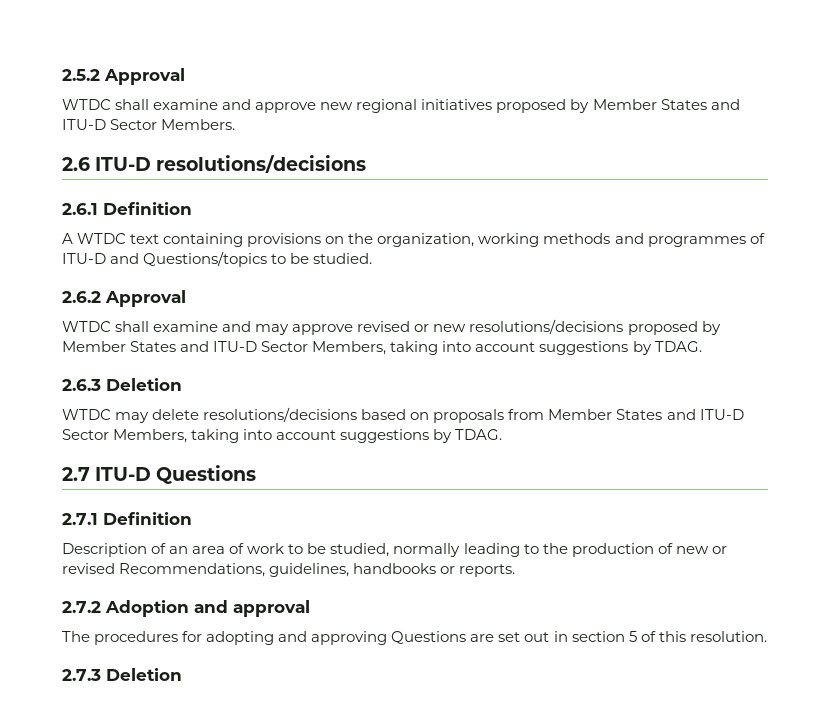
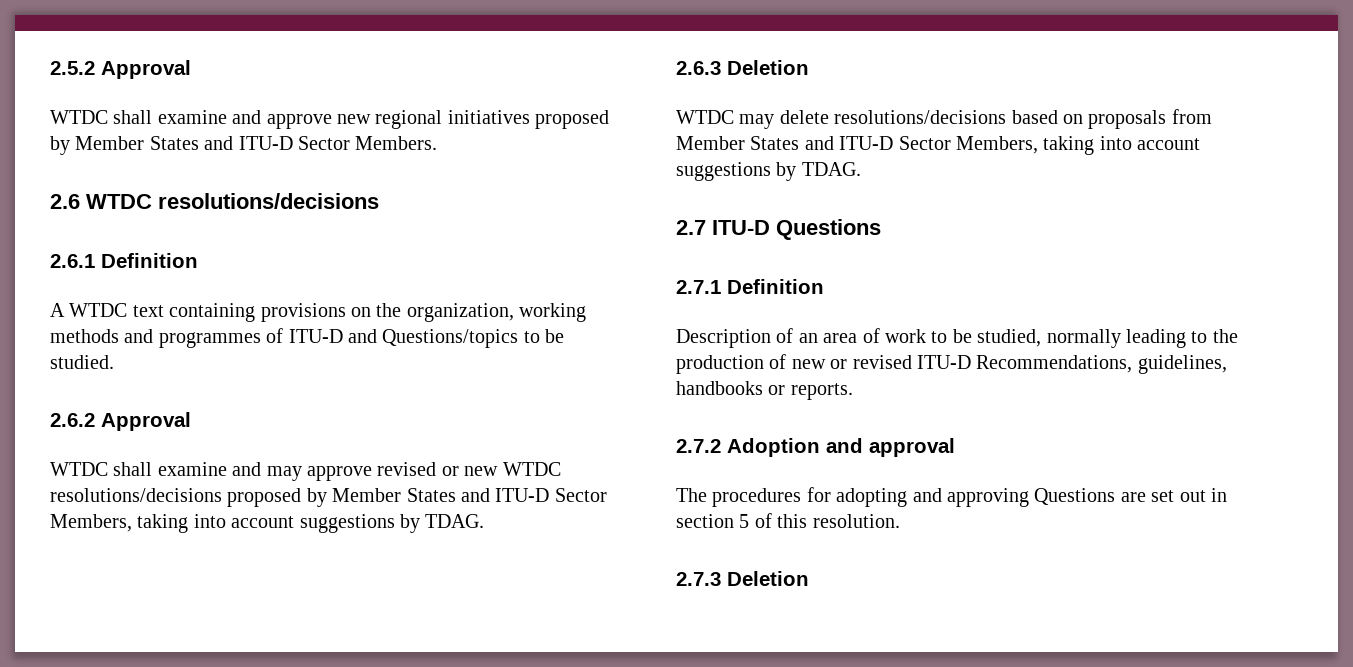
- 2.6 ITU-D resolutions/decisions
+ 2.6 WTDC resolutions/decisions
- WTDC shall examine and may approve revised or new resolutions/decisions proposed by Member States and ITU-D Sector Members, taking into account suggestions by TDAG.
+ WTDC shall examine and may approve revised or new WTDC resolutions/decisions proposed by Member States and ITU-D Sector Members, taking into account suggestions by TDAG.
- Description of an area of work to be studied, normally leading to the production of new or revised Recommendations, guidelines, handbooks or reports.
+ Description of an area of work to be studied, normally leading to the production of new or revised ITU-D Recommendations, guidelines, handbooks or reports.

